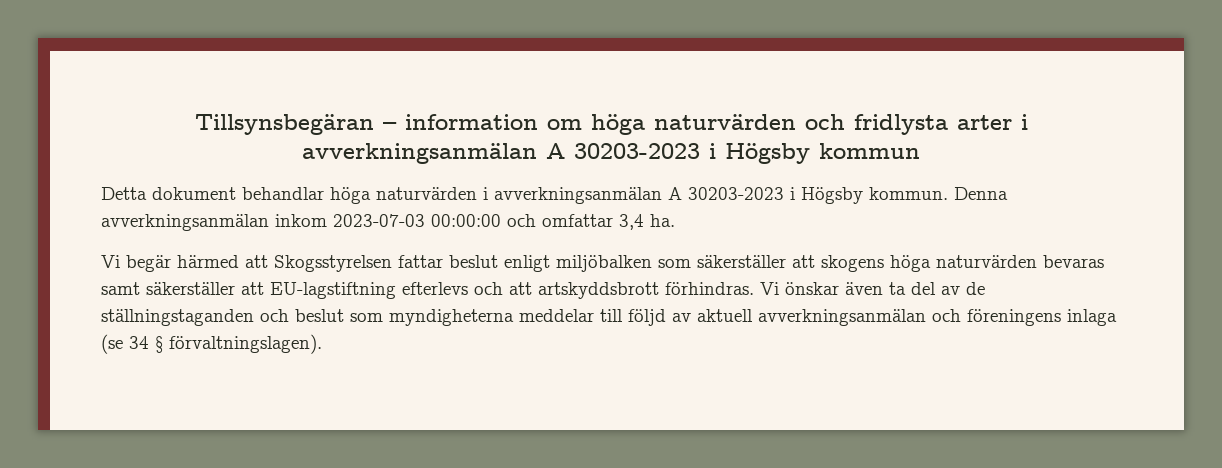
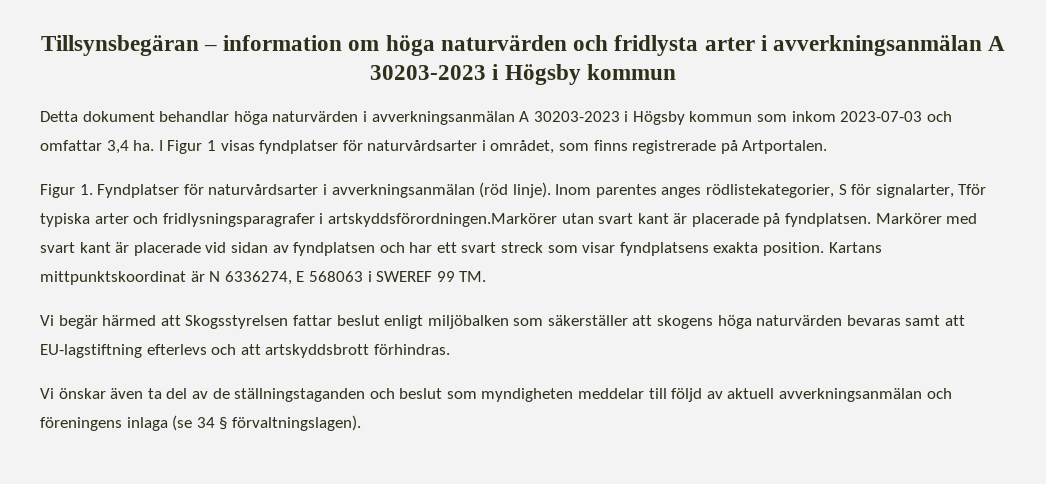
- Detta dokument behandlar höga naturvärden i avverkningsanmälan A 30203-2023 i Högsby kommun. Denna avverkningsanmälan inkom 2023-07-03 00:00:00 och omfattar 3,4 ha.
+ Detta dokument behandlar höga naturvärden i avverkningsanmälan A 30203-2023 i Högsby kommun som inkom 2023-07-03 och omfattar 3,4 ha. I Figur 1 visas fyndplatser för naturvårdsarter i området, som finns registrerade på Artportalen.
+ Figur 1. Fyndplatser för naturvårdsarter i avverkningsanmälan (röd linje). Inom parentes anges rödlistekategorier, S för signalarter, Tför typiska arter och fridlysningsparagrafer i artskyddsförordningen.Markörer utan svart kant är placerade på fyndplatsen. Markörer med svart kant är placerade vid sidan av fyndplatsen och har ett svart streck som visar fyndplatsens exakta position. Kartans mittpunktskoordinat är N 6336274, E 568063 i SWEREF 99 TM.
- Vi begär härmed att Skogsstyrelsen fattar beslut enligt miljöbalken som säkerställer att skogens höga naturvärden bevaras samt säkerställer att EU-lagstiftning efterlevs och att artskyddsbrott förhindras. Vi önskar även ta del av de ställningstaganden och beslut som myndigheterna meddelar till följd av aktuell avverkningsanmälan och föreningens inlaga (se 34 § förvaltningslagen).
+ Vi begär härmed att Skogsstyrelsen fattar beslut enligt miljöbalken som säkerställer att skogens höga naturvärden bevaras samt att EU-lagstiftning efterlevs och att artskyddsbrott förhindras.
+ Vi önskar även ta del av de ställningstaganden och beslut som myndigheten meddelar till följd av aktuell avverkningsanmälan och föreningens inlaga (se 34 § förvaltningslagen).

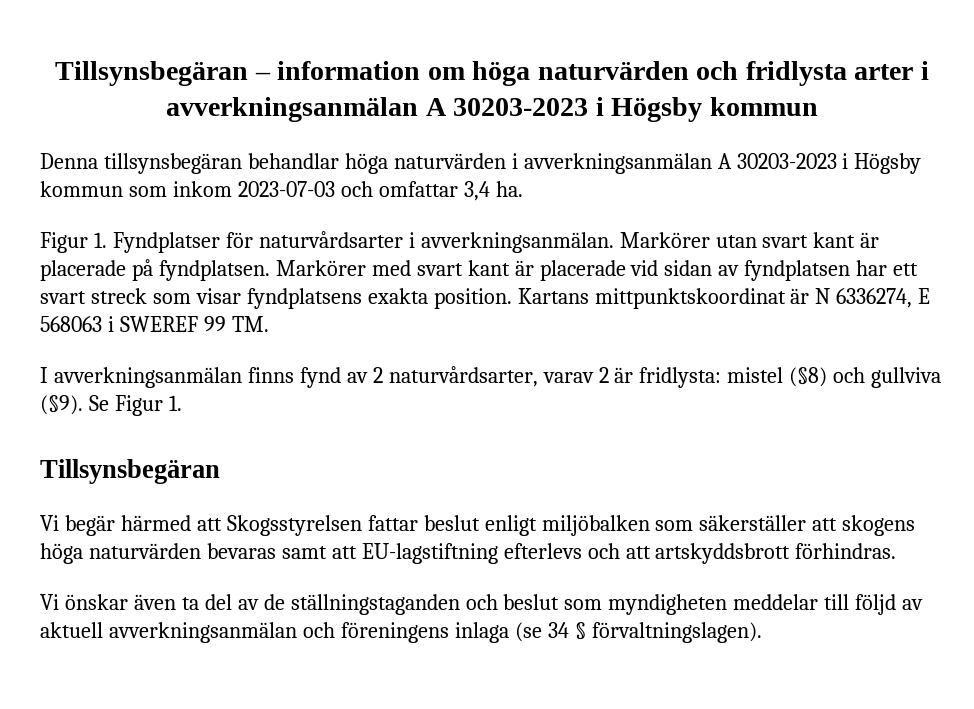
- Detta dokument behandlar höga naturvärden i avverkningsanmälan A 30203-2023 i Högsby kommun som inkom 2023-07-03 och omfattar 3,4 ha. I Figur 1 visas fyndplatser för naturvårdsarter i området, som finns registrerade på Artportalen.
+ Denna tillsynsbegäran behandlar höga naturvärden i avverkningsanmälan A 30203-2023 i Högsby kommun som inkom 2023-07-03 och omfattar 3,4 ha.
- Figur 1. Fyndplatser för naturvårdsarter i avverkningsanmälan (röd linje). Inom parentes anges rödlistekategorier, S för signalarter, Tför typiska arter och fridlysningsparagrafer i artskyddsförordningen.Markörer utan svart kant är placerade på fyndplatsen.
+ Figur 1. Fyndplatser för naturvårdsarter i avverkningsanmälan. Markörer utan svart kant är placerade på fyndplatsen.
- Markörer med svart kant är placerade vid sidan av fyndplatsen och har ett svart streck som visar fyndplatsens exakta position.
+ Markörer med svart kant är placerade vid sidan av fyndplatsen har ett svart streck som visar fyndplatsens exakta position.
+ I avverkningsanmälan finns fynd av 2 naturvårdsarter, varav 2 är fridlysta: mistel (§8) och gullviva (§9). Se Figur 1.
+ Tillsynsbegäran

